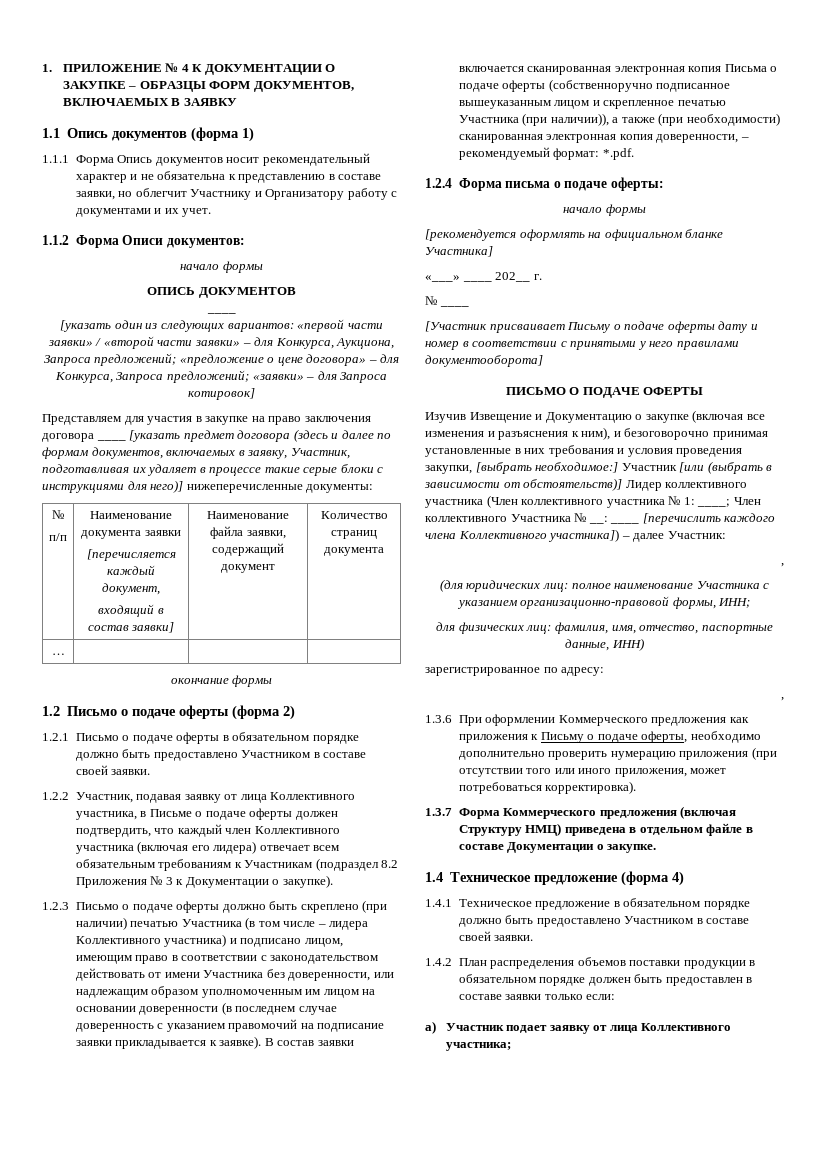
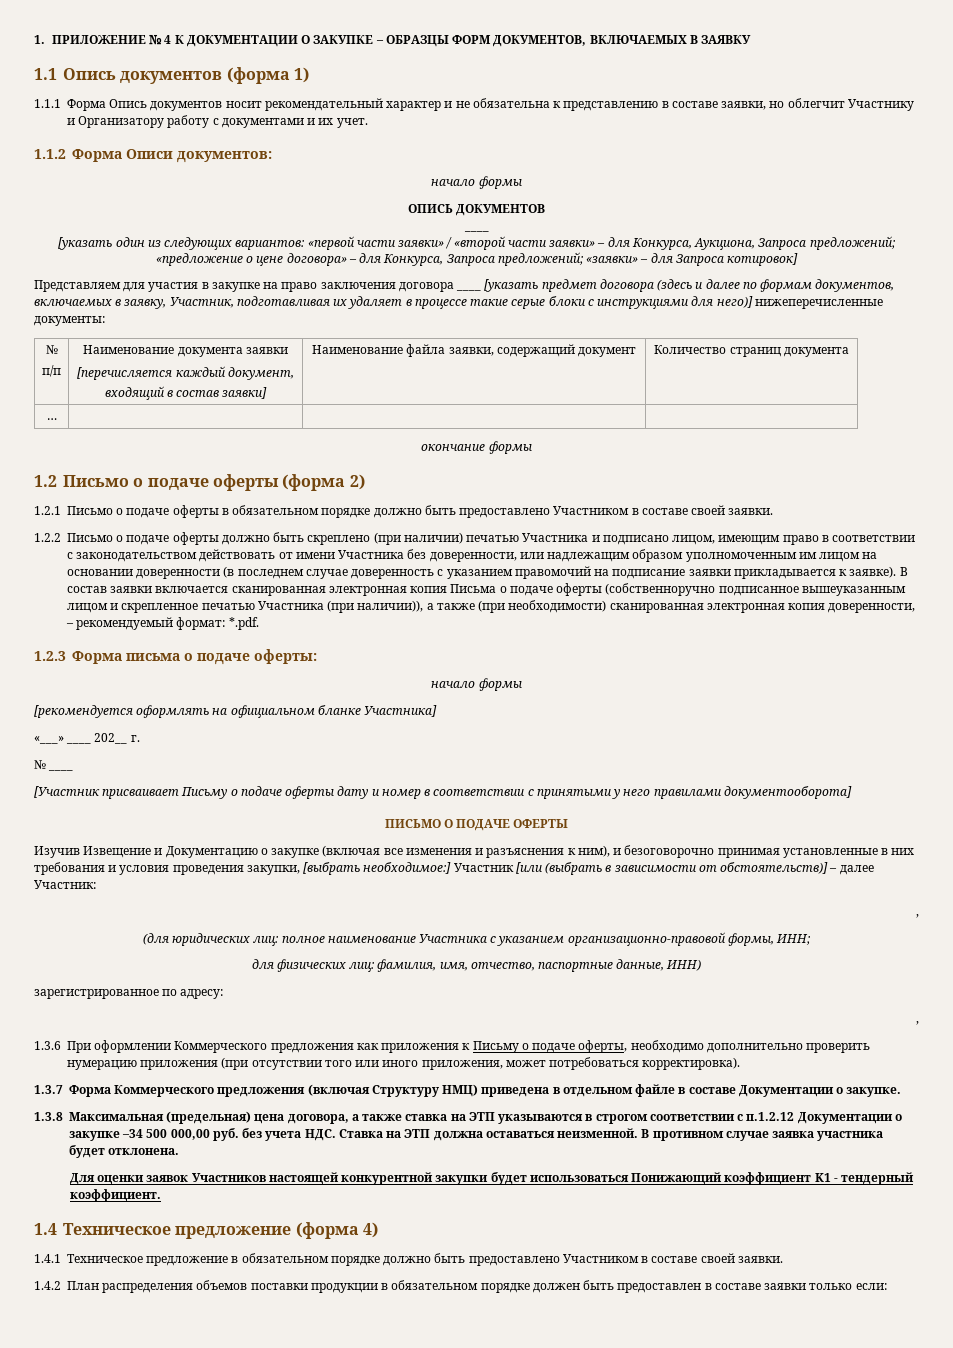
- 1.2.2 Участник, подавая заявку от лица Коллективного участника, в Письме о подаче оферты должен подтвердить, что каждый член Коллективного участника (включая его лидера) отвечает всем обязательным требованиям к Участникам (подраздел 8.2 Приложения № 3 к Документации о закупке).
- 1.2.3 Письмо о подаче оферты должно быть скреплено (при наличии) печатью Участника (в том числе – лидера Коллективного участника) и подписано лицом, имеющим право в соответствии с законодательством действовать от имени Участника без доверенности, или надлежащим образом уполномоченным им лицом на основании доверенности (в последнем случае доверенность с указанием правомочий на подписание заявки прикладывается к заявке).
+ 1.2.2 Письмо о подаче оферты должно быть скреплено (при наличии) печатью Участника и подписано лицом, имеющим право в соответствии с законодательством действовать от имени Участника без доверенности, или надлежащим образом уполномоченным им лицом на основании доверенности (в последнем случае доверенность с указанием правомочий на подписание заявки прикладывается к заявке).
- 1.2.4 Форма письма о подаче оферты:
+ 1.2.3 Форма письма о подаче оферты:
- Изучив Извещение и Документацию о закупке (включая все изменения и разъяснения к ним), и безоговорочно принимая установленные в них требования и условия проведения закупки, [выбрать необходимое:] Участник [или (выбрать в зависимости от обстоятельств)] Лидер коллективного участника (Член коллективного участника № 1: ____; Член коллективного Участника № __: ____ [перечислить каждого члена Коллективного участника]) – далее Участник:
+ Изучив Извещение и Документацию о закупке (включая все изменения и разъяснения к ним), и безоговорочно принимая установленные в них требования и условия проведения закупки, [выбрать необходимое:] Участник [или (выбрать в зависимости от обстоятельств)] – далее Участник:
+ 1.3.8 Максимальная (предельная) цена договора, а также ставка на ЭТП указываются в строгом соответствии с п.1.2.12 Документации о закупке –34 500 000,00 руб. без учета НДС. Ставка на ЭТП должна оставаться неизменной. В противном случае заявка участника будет отклонена.
+ Для оценки заявок Участников настоящей конкурентной закупки будет использоваться Понижающий коэффициент K1 - тендерный коэффициент.
- а) Участник подает заявку от лица Коллективного участника;

